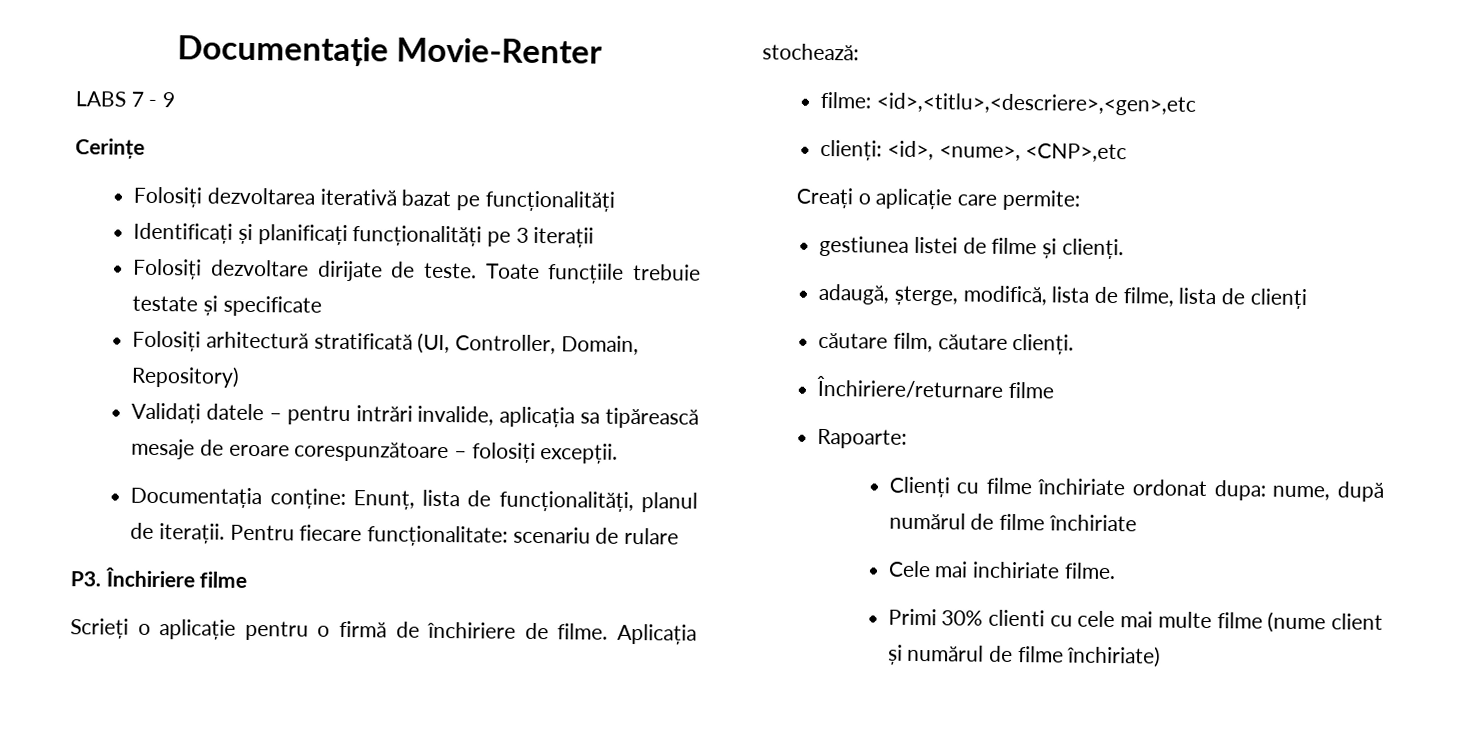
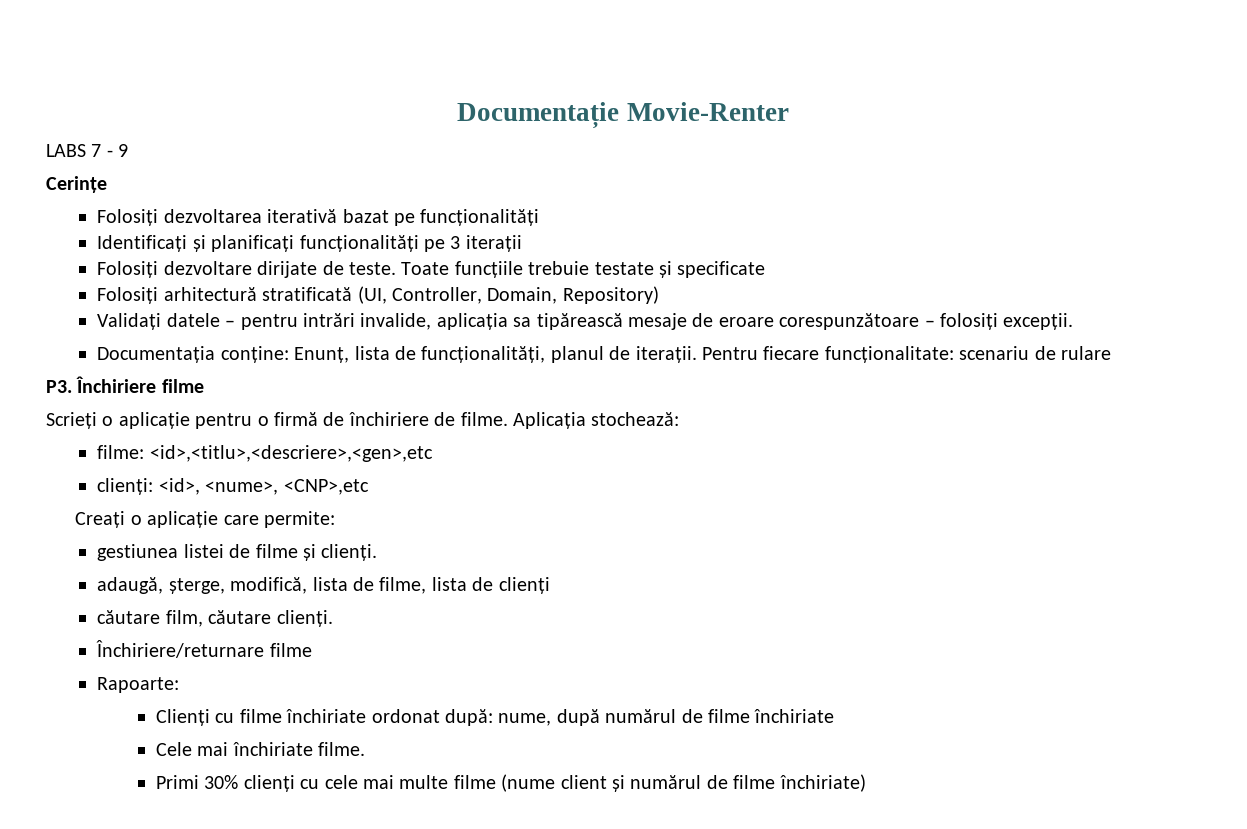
- Clienți cu filme închiriate ordonat dupa: nume, după numărul de filme închiriate
+ Clienți cu filme închiriate ordonat după: nume, după numărul de filme închiriate
- Cele mai inchiriate filme.
+ Cele mai închiriate filme.
- Primi 30% clienti cu cele mai multe filme (nume client și numărul de filme închiriate)
+ Primi 30% clienți cu cele mai multe filme (nume client și numărul de filme închiriate)

